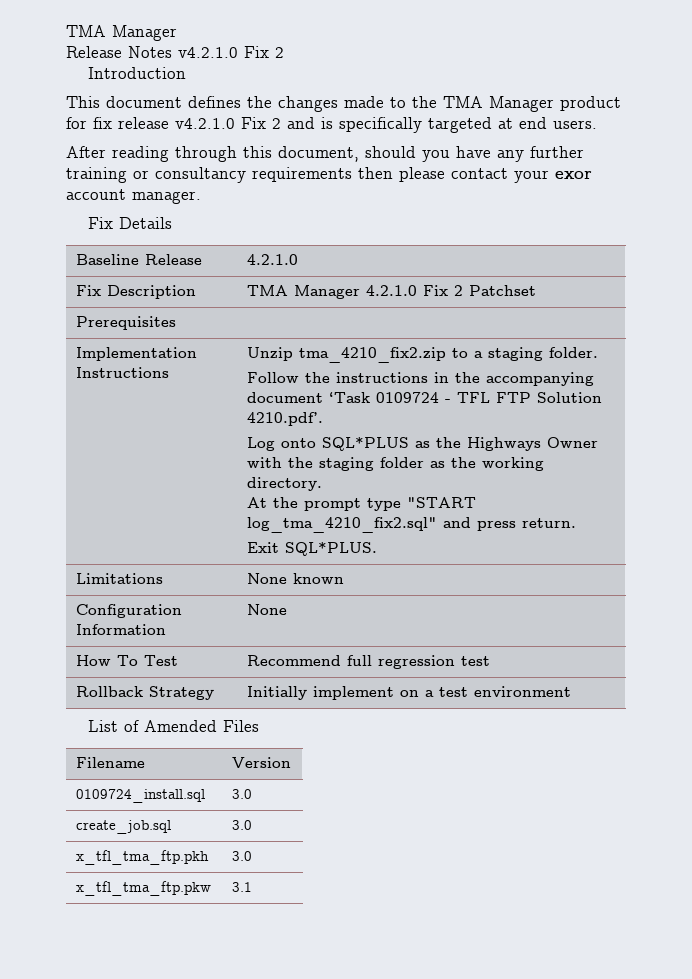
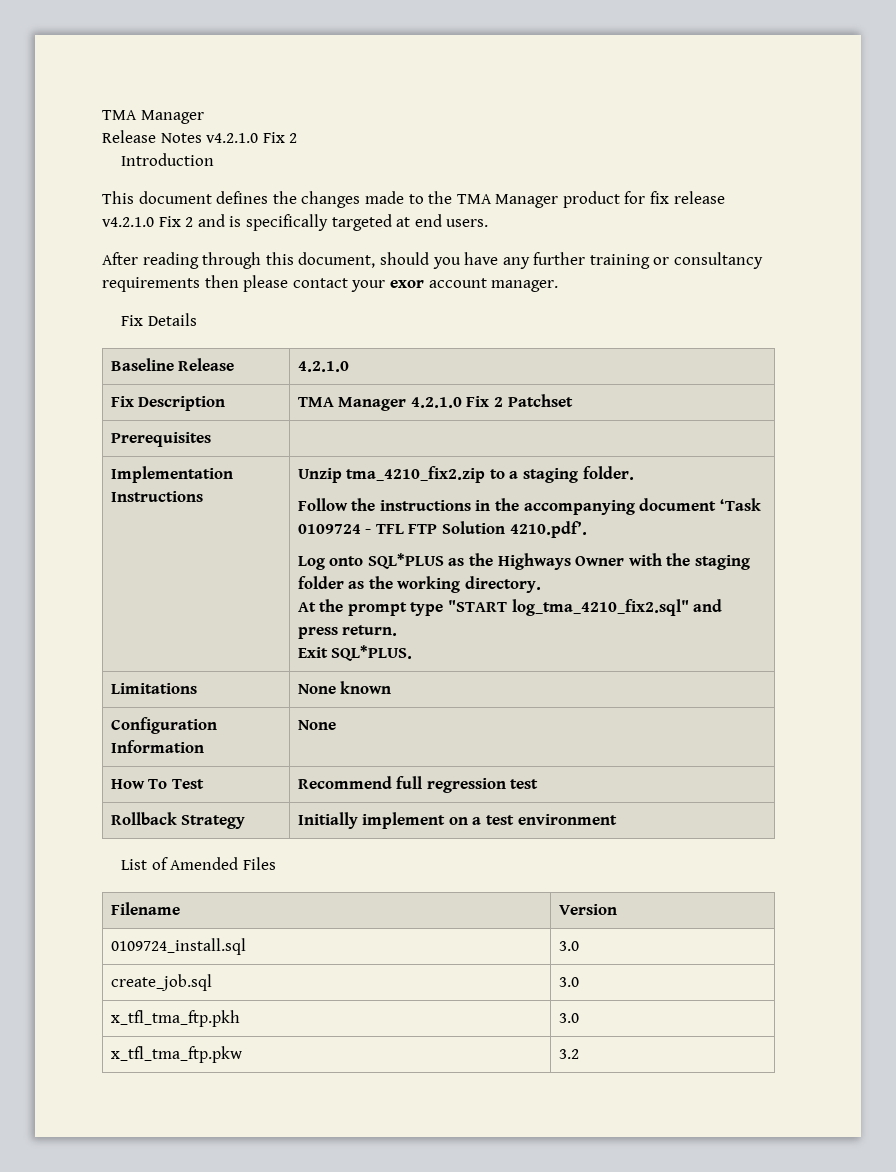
- x_tfl_tma_ftp.pkw | 3.1
+ x_tfl_tma_ftp.pkw | 3.2

